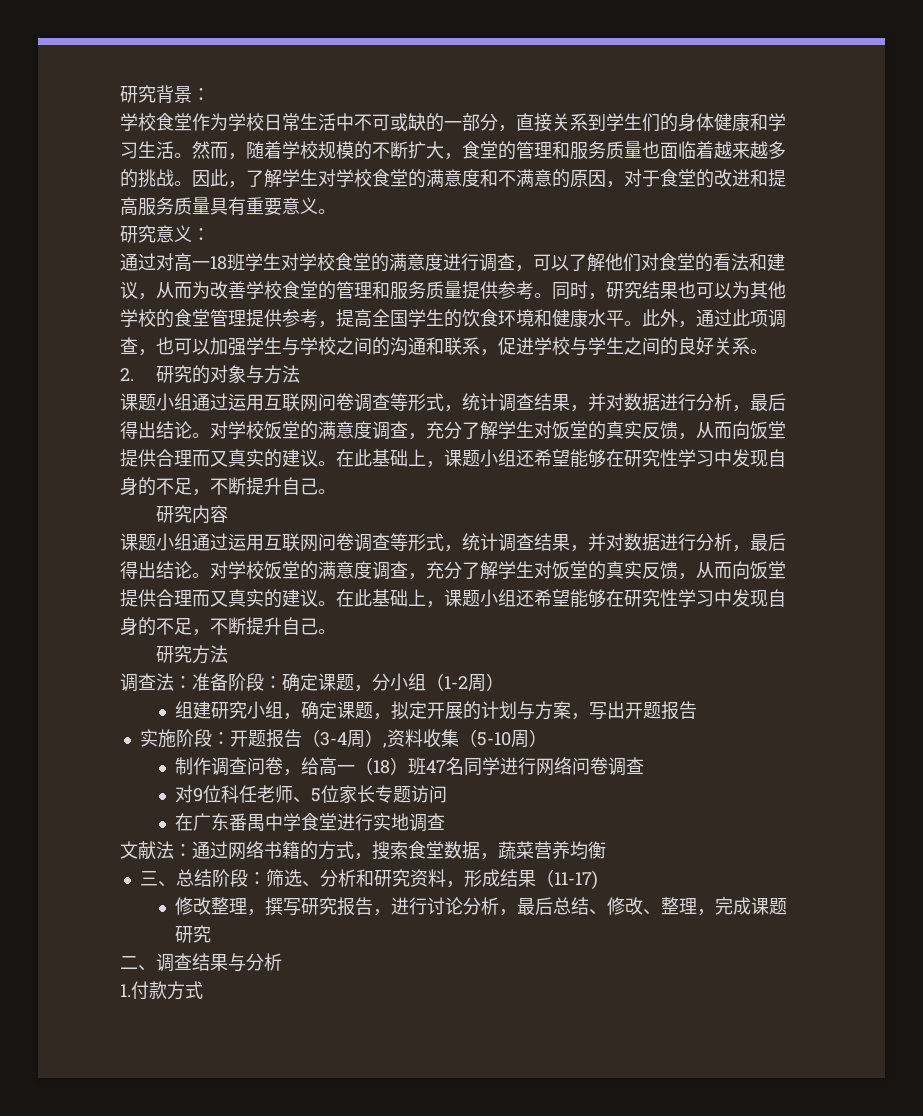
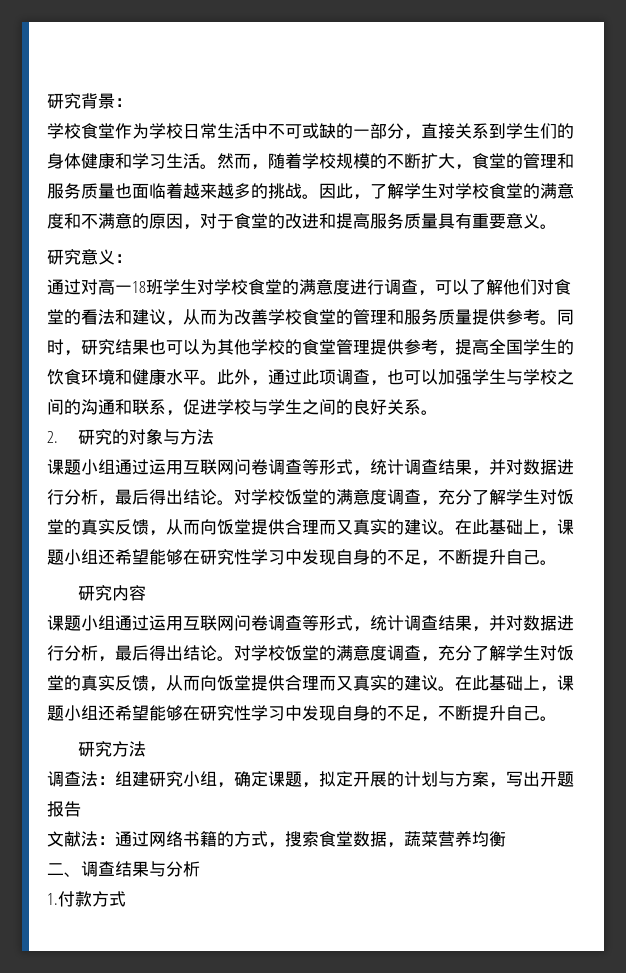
- 调查法：准备阶段：确定课题，分小组（1-2周）
- 组建研究小组，确定课题，拟定开展的计划与方案，写出开题报告
+ 调查法：组建研究小组，确定课题，拟定开展的计划与方案，写出开题报告
- 实施阶段：开题报告（3-4周）,资料收集（5-10周）
- 制作调查问卷，给高一（18）班47名同学进行网络问卷调查
- 对9位科任老师、5位家长专题访问
- 在广东番禺中学食堂进行实地调查
- 三、总结阶段：筛选、分析和研究资料，形成结果（11-17)
- 修改整理，撰写研究报告，进行讨论分析，最后总结、修改、整理，完成课题研究

